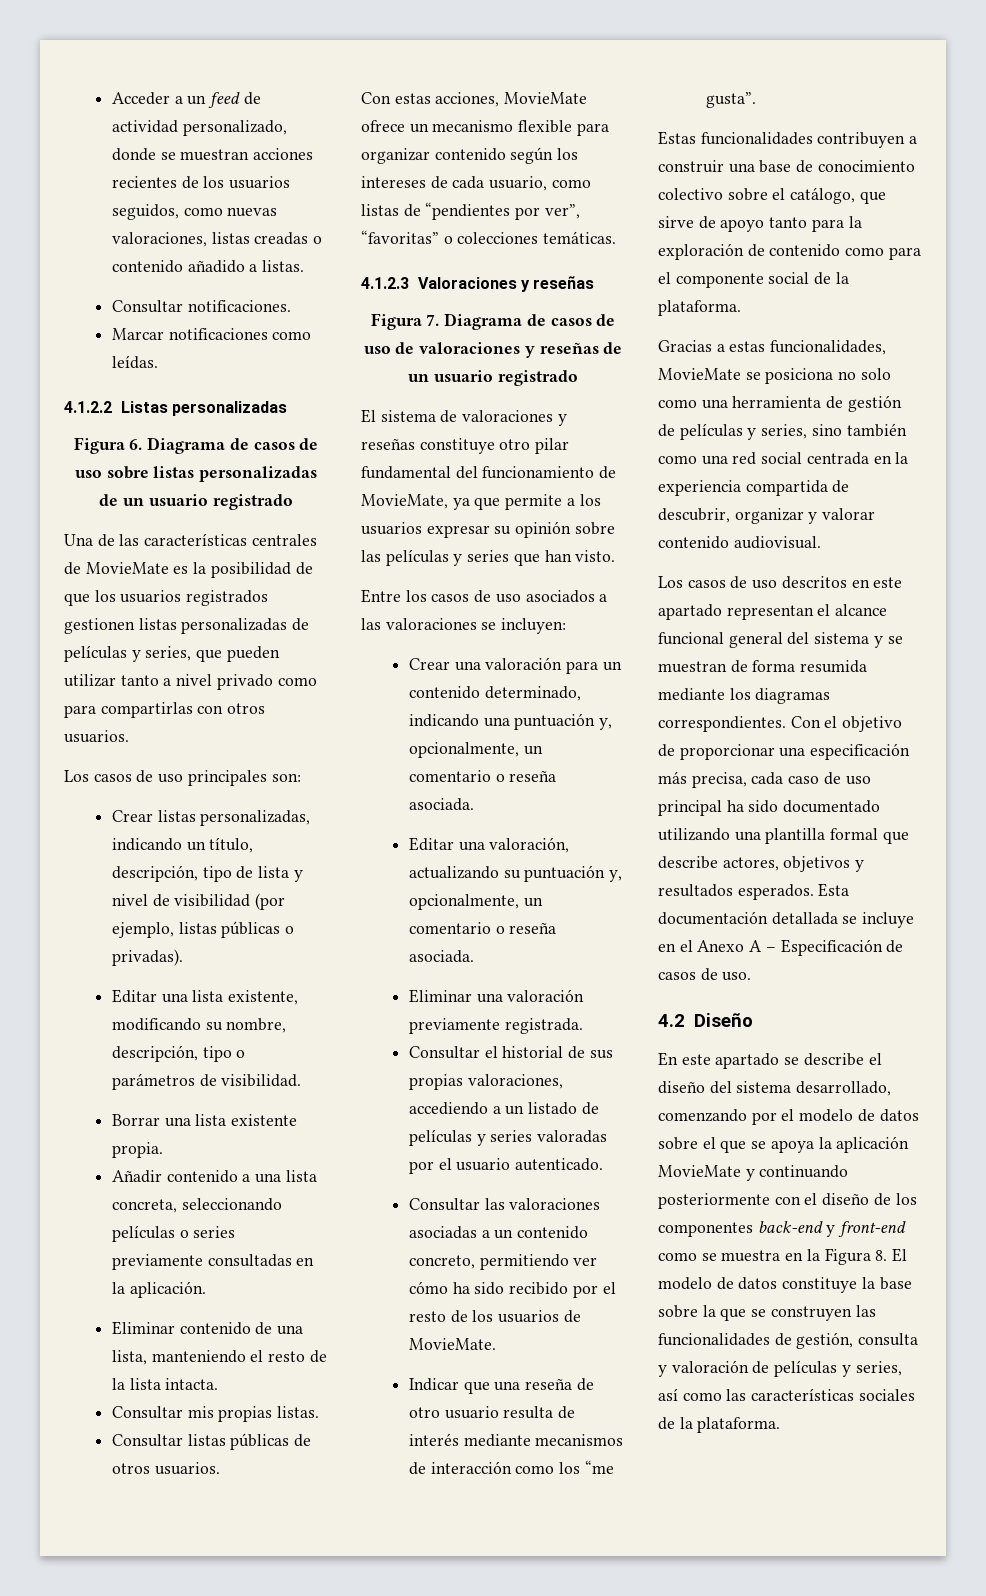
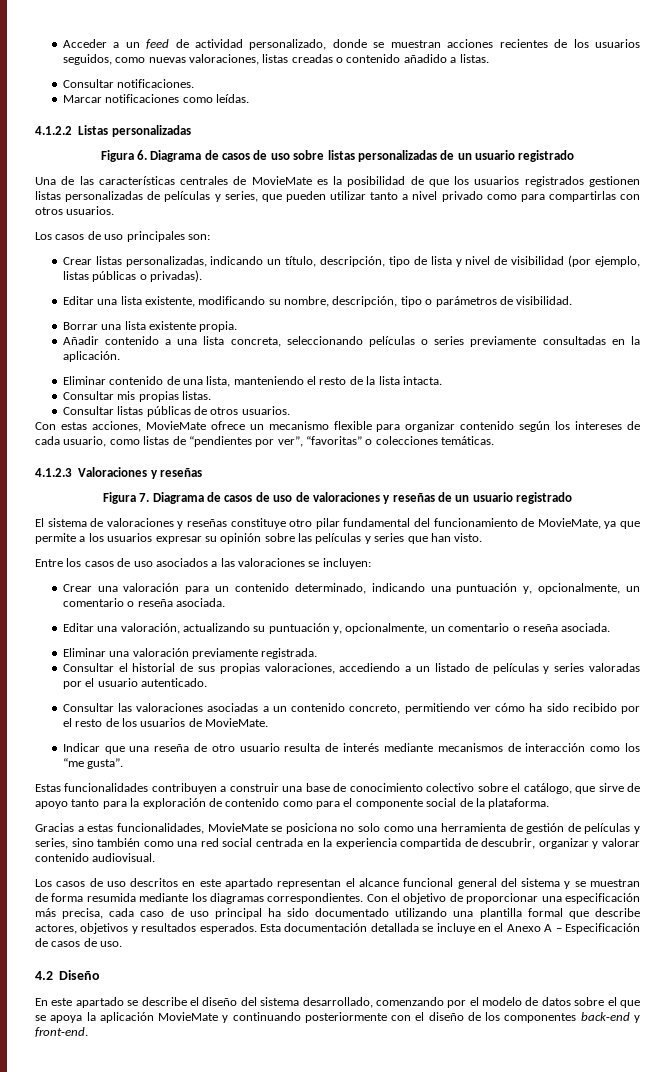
- En este apartado se describe el diseño del sistema desarrollado, comenzando por el modelo de datos sobre el que se apoya la aplicación MovieMate y continuando posteriormente con el diseño de los componentes back‑end y front‑end como se muestra en la Figura 8. El modelo de datos constituye la base sobre la que se construyen las funcionalidades de gestión, consulta y valoración de películas y series, así como las características sociales de la plataforma.
+ En este apartado se describe el diseño del sistema desarrollado, comenzando por el modelo de datos sobre el que se apoya la aplicación MovieMate y continuando posteriormente con el diseño de los componentes back‑end y front‑end.

